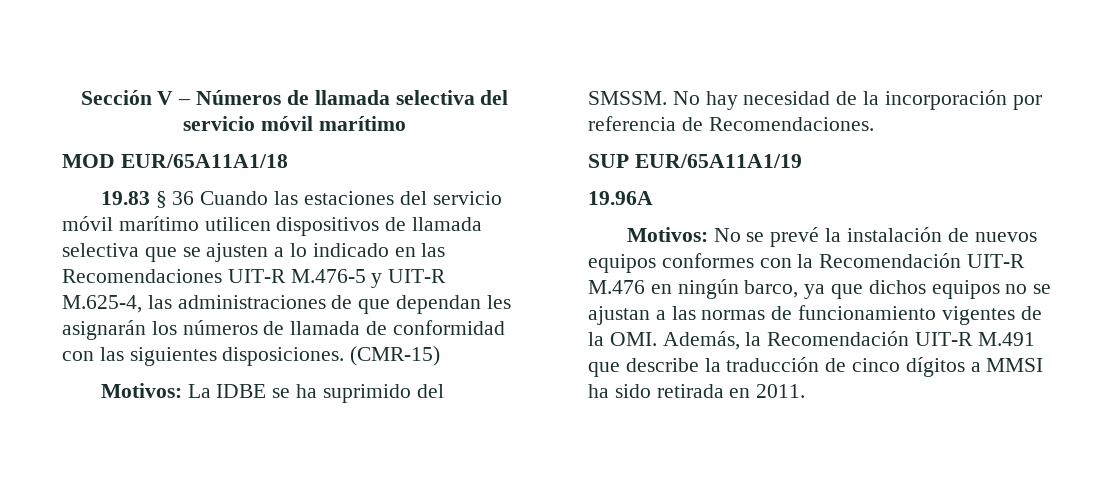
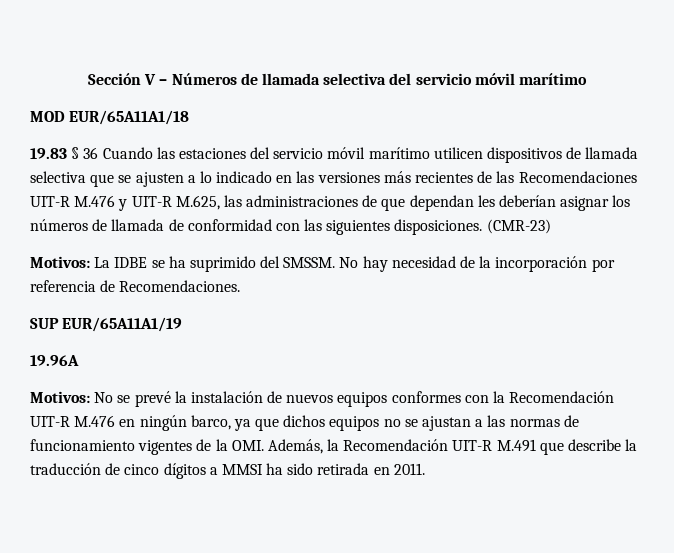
- 19.83 § 36 Cuando las estaciones del servicio móvil marítimo utilicen dispositivos de llamada selectiva que se ajusten a lo indicado en las Recomendaciones UIT-R M.476-5 y UIT-R M.625-4, las administraciones de que dependan les asignarán los números de llamada de conformidad con las siguientes disposiciones.
+ 19.83 § 36 Cuando las estaciones del servicio móvil marítimo utilicen dispositivos de llamada selectiva que se ajusten a lo indicado en las versiones más recientes de las Recomendaciones UIT-R M.476 y UIT-R M.625, las administraciones de que dependan les deberían asignar los números de llamada de conformidad con las siguientes disposiciones.
- (CMR-15)
+ (CMR-23)

